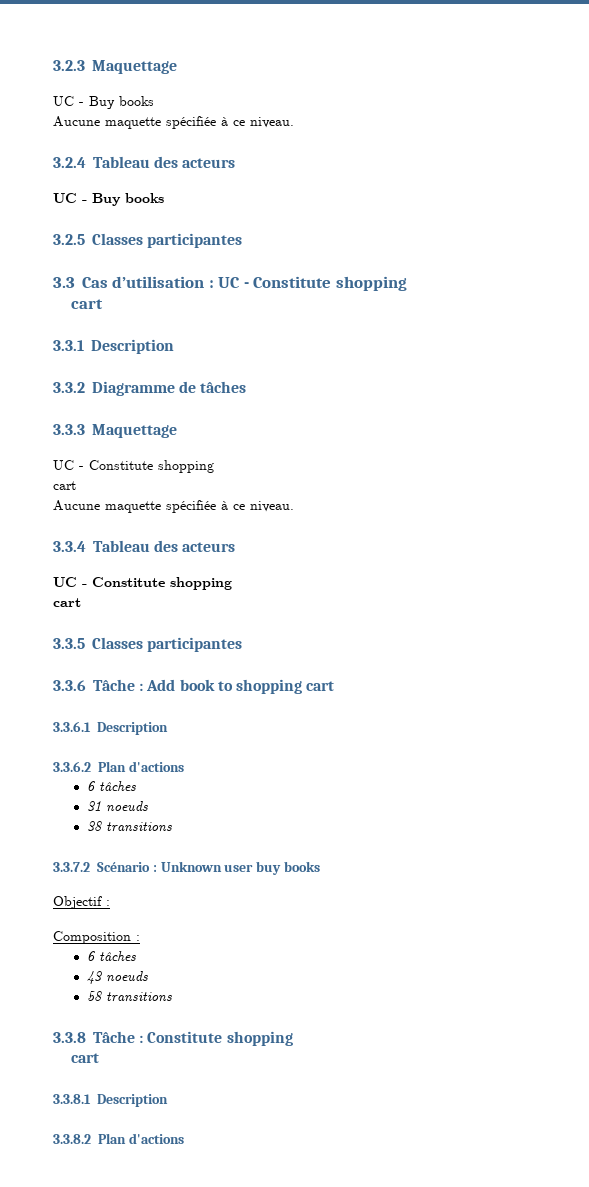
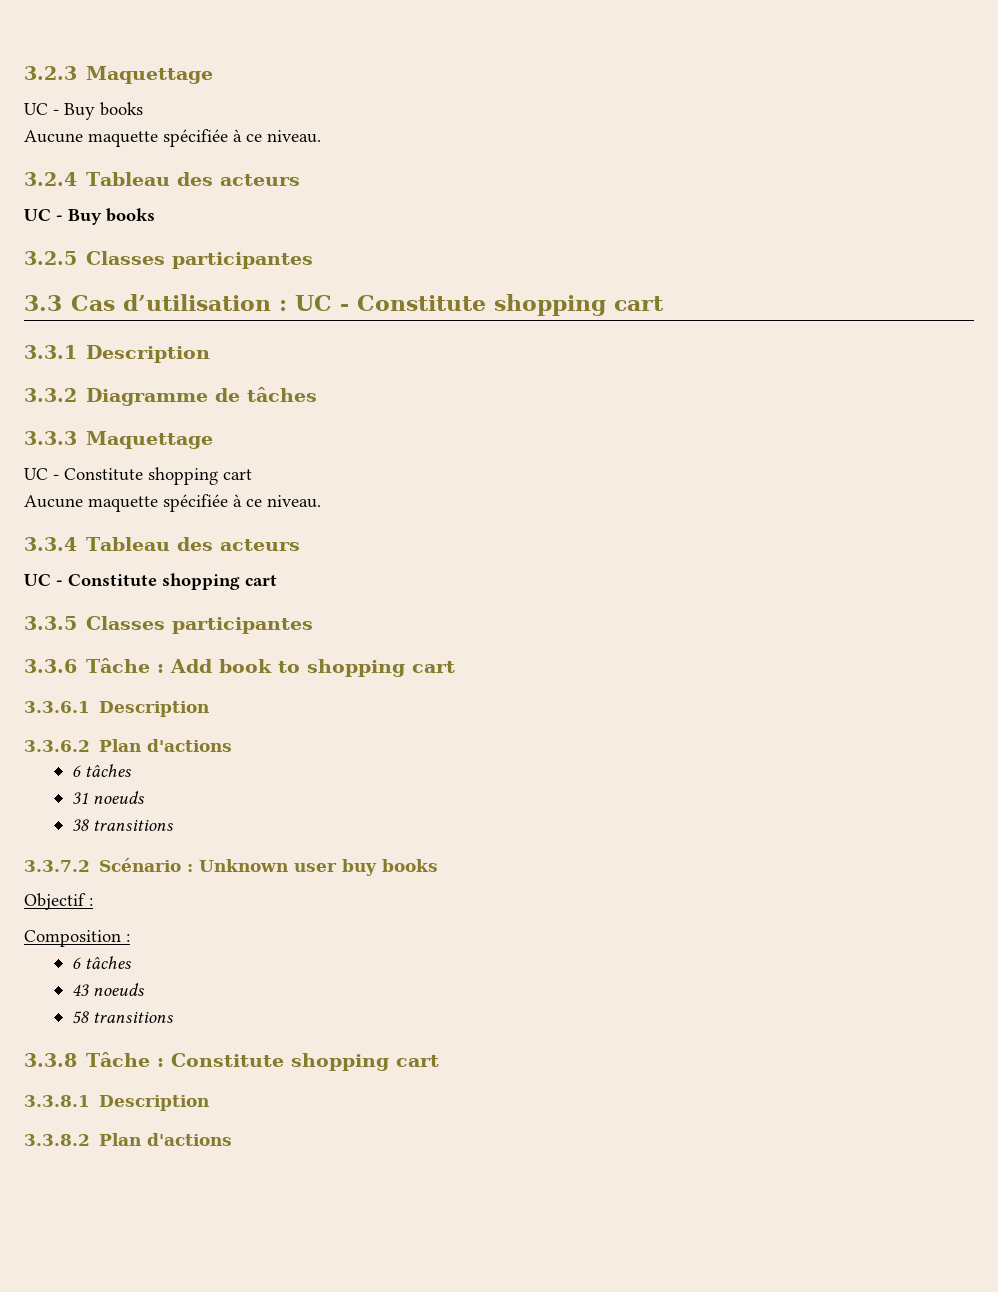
- 3.3 Cas d’utilisation : UC - Constitute shopping
- cart
+ 3.3 Cas d’utilisation : UC - Constitute shopping cart
  3.3.3 Maquettage
- UC - Constitute shopping
- cart
+ UC - Constitute shopping cart
  3.3.4 Tableau des acteurs
- UC - Constitute shopping
- cart
+ UC - Constitute shopping cart
- 3.3.8 Tâche : Constitute shopping
- cart
+ 3.3.8 Tâche : Constitute shopping cart

